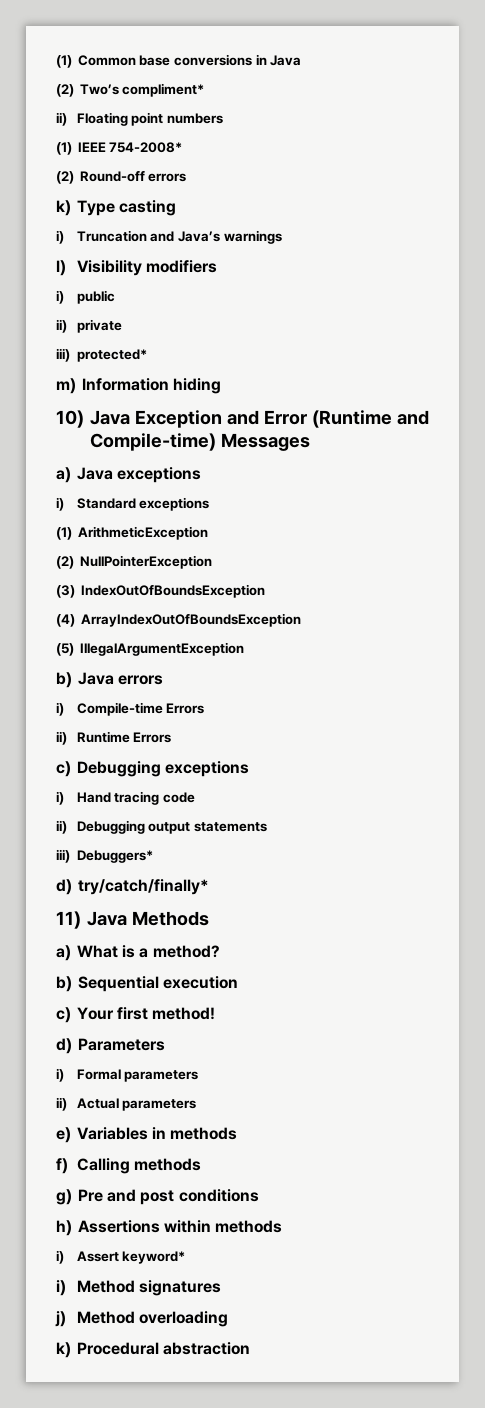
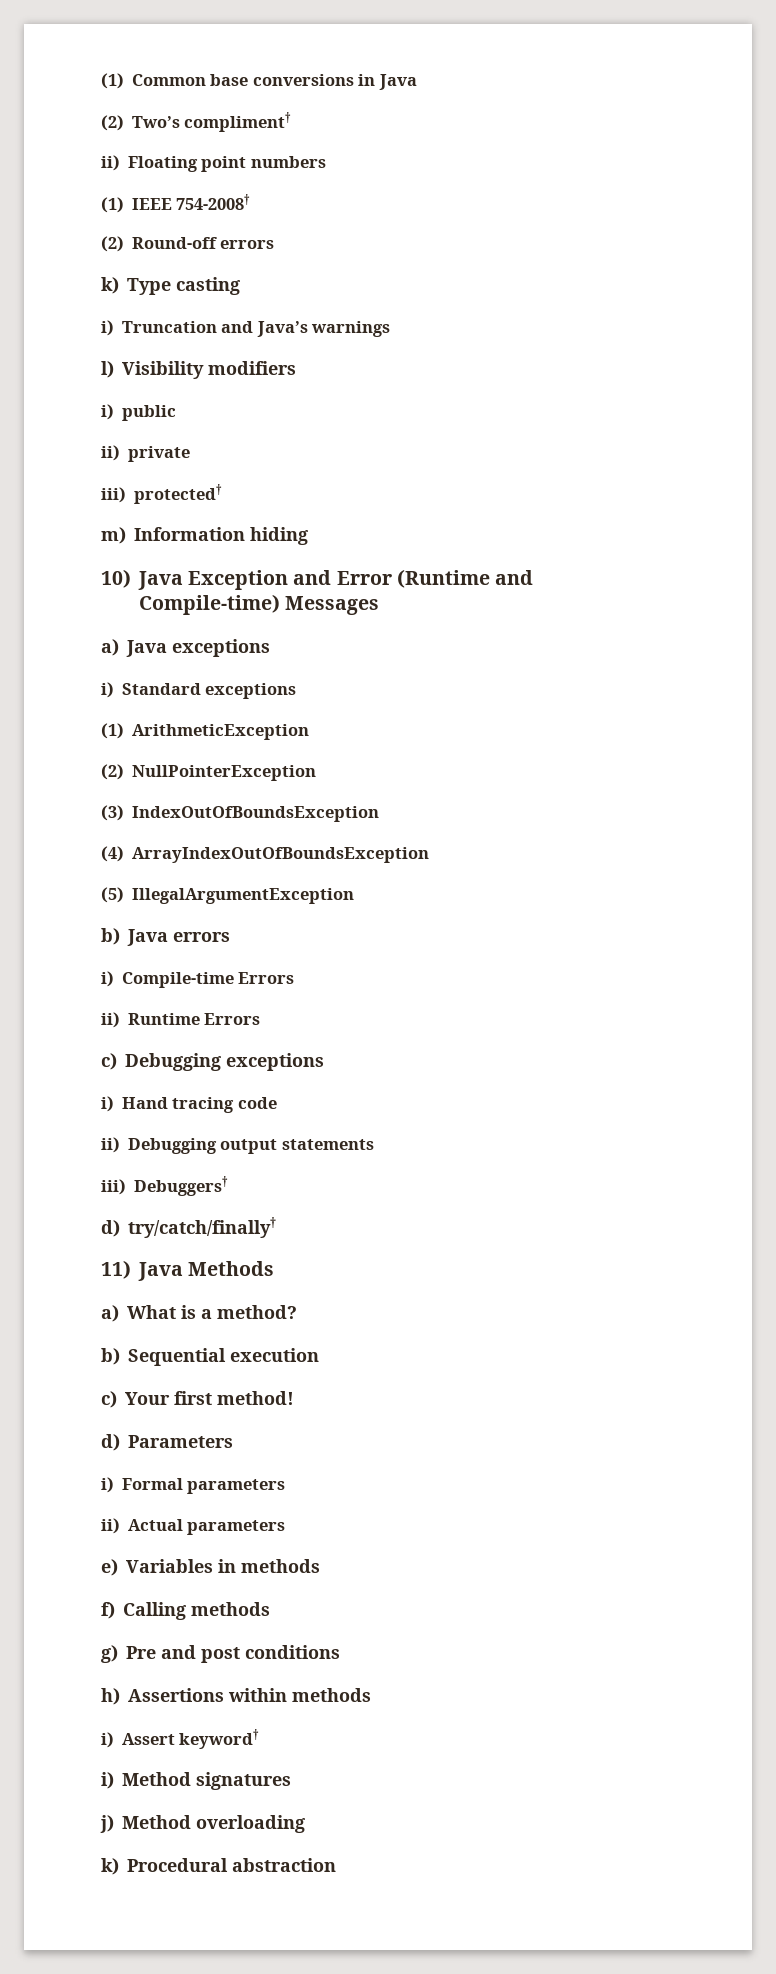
- (2) Two’s compliment*
+ (2) Two’s compliment†
- (1) IEEE 754-2008*
+ (1) IEEE 754-2008†
- iii) protected*
+ iii) protected†
- iii) Debuggers*
- d) try/catch/finally*
+ iii) Debuggers†
+ d) try/catch/finally†
- i) Assert keyword*
+ i) Assert keyword†

